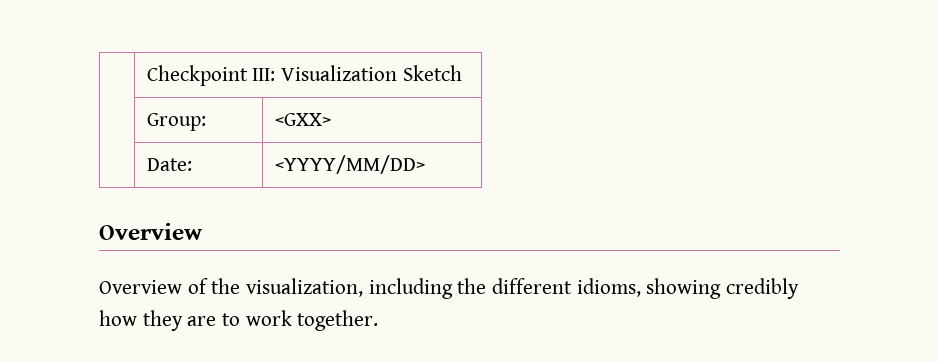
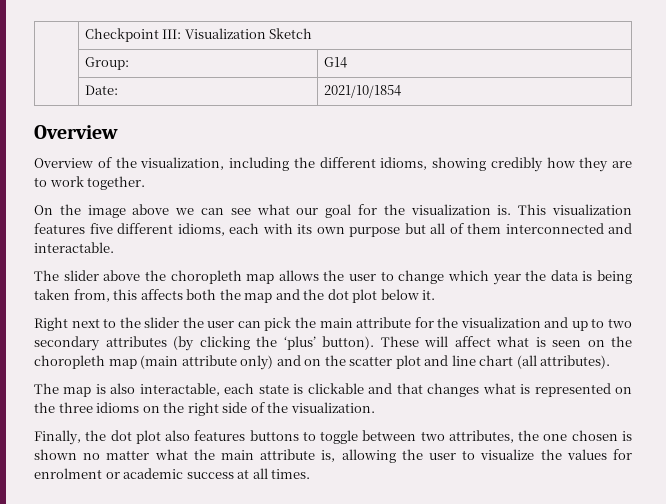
- | Group: | <GXX>
+ | Group: | G14
- | Date: | <YYYY/MM/DD>
+ | Date: | 2021/10/1854
+ On the image above we can see what our goal for the visualization is. This visualization features five different idioms, each with its own purpose but all of them interconnected and interactable.
+ The slider above the choropleth map allows the user to change which year the data is being taken from, this affects both the map and the dot plot below it.
+ Right next to the slider the user can pick the main attribute for the visualization and up to two secondary attributes (by clicking the ‘plus’ button). These will affect what is seen on the choropleth map (main attribute only) and on the scatter plot and line chart (all attributes).
+ The map is also interactable, each state is clickable and that changes what is represented on the three idioms on the right side of the visualization.
+ Finally, the dot plot also features buttons to toggle between two attributes, the one chosen is shown no matter what the main attribute is, allowing the user to visualize the values for enrolment or academic success at all times.

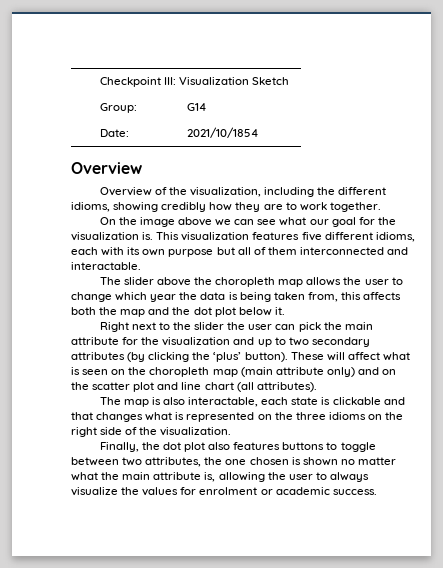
- Finally, the dot plot also features buttons to toggle between two attributes, the one chosen is shown no matter what the main attribute is, allowing the user to visualize the values for enrolment or academic success at all times.
+ Finally, the dot plot also features buttons to toggle between two attributes, the one chosen is shown no matter what the main attribute is, allowing the user to always visualize the values for enrolment or academic success.

